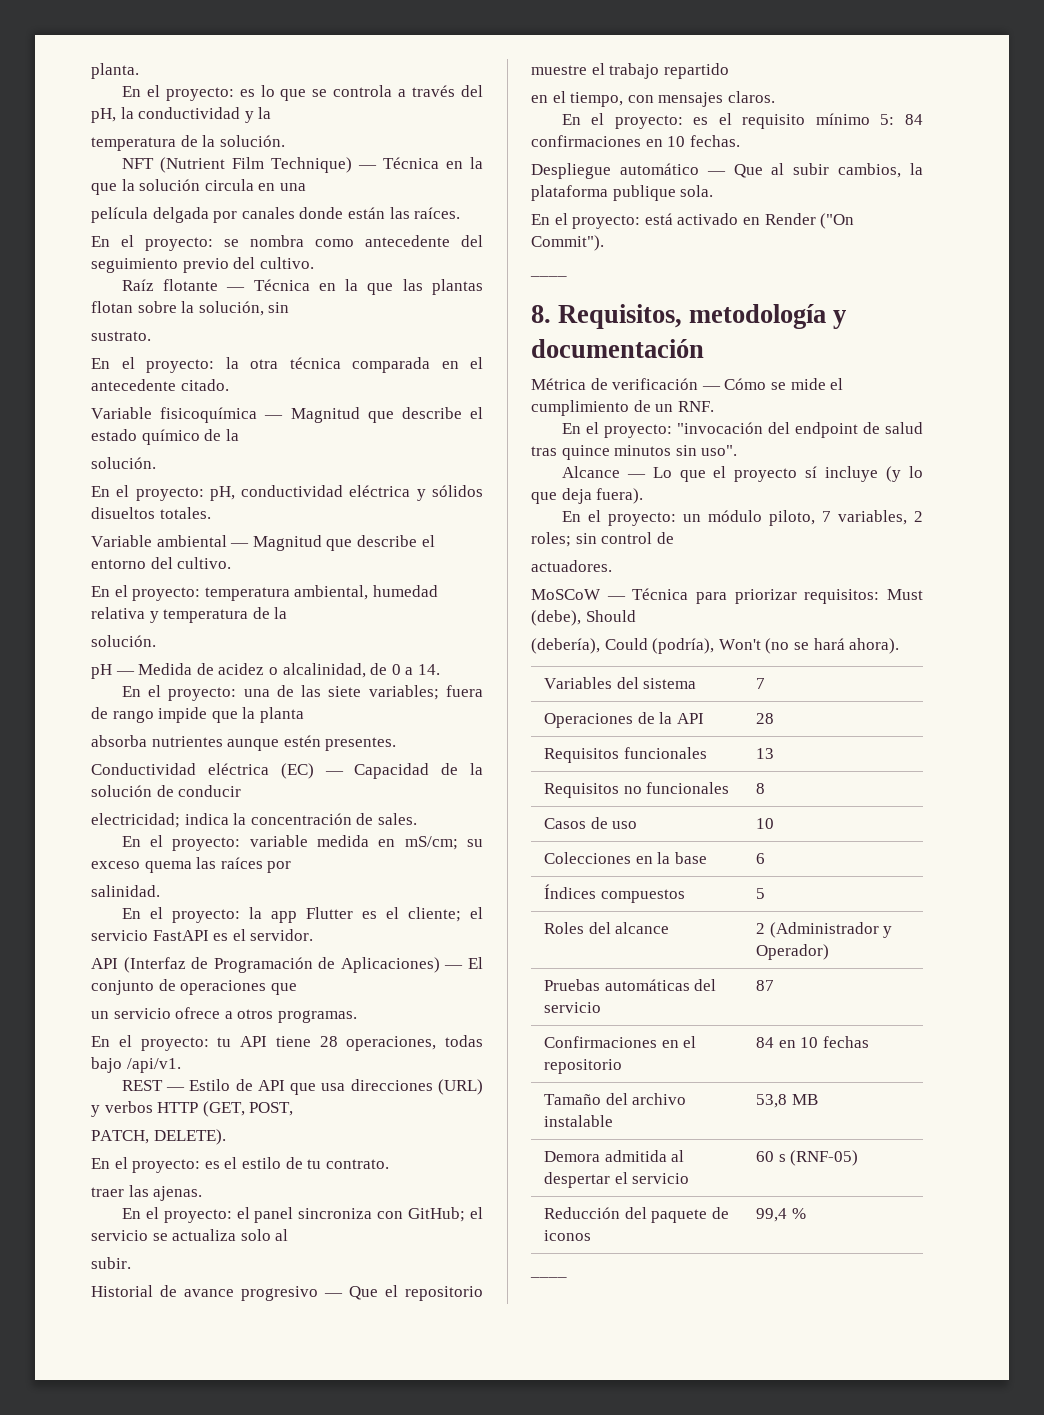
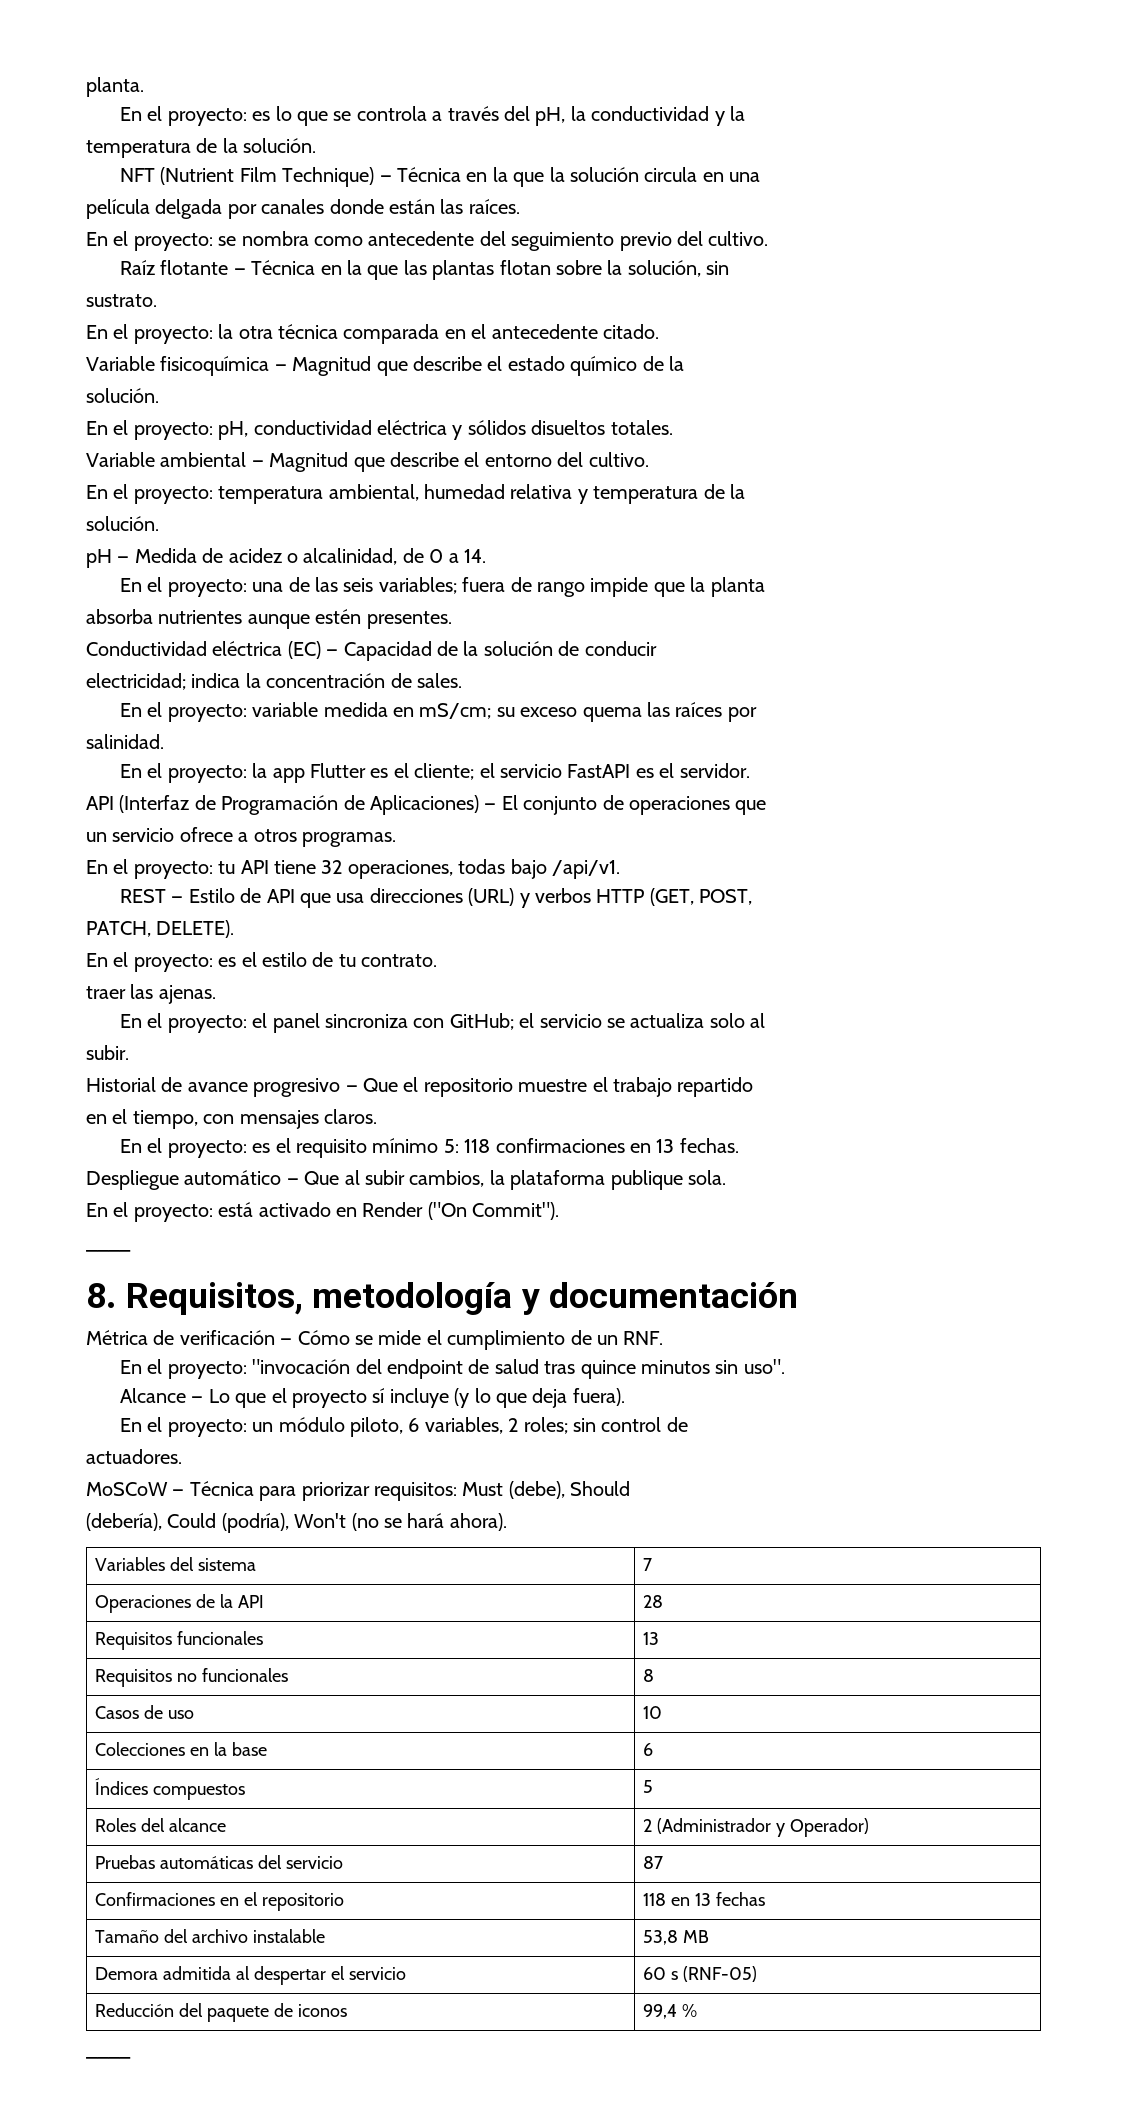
- En el proyecto: una de las siete variables; fuera de rango impide que la planta
+ En el proyecto: una de las seis variables; fuera de rango impide que la planta
- En el proyecto: tu API tiene 28 operaciones, todas bajo /api/v1.
+ En el proyecto: tu API tiene 32 operaciones, todas bajo /api/v1.
- En el proyecto: es el requisito mínimo 5: 84 confirmaciones en 10 fechas.
+ En el proyecto: es el requisito mínimo 5: 118 confirmaciones en 13 fechas.
- En el proyecto: un módulo piloto, 7 variables, 2 roles; sin control de
+ En el proyecto: un módulo piloto, 6 variables, 2 roles; sin control de
- Confirmaciones en el repositorio | 84 en 10 fechas
+ Confirmaciones en el repositorio | 118 en 13 fechas

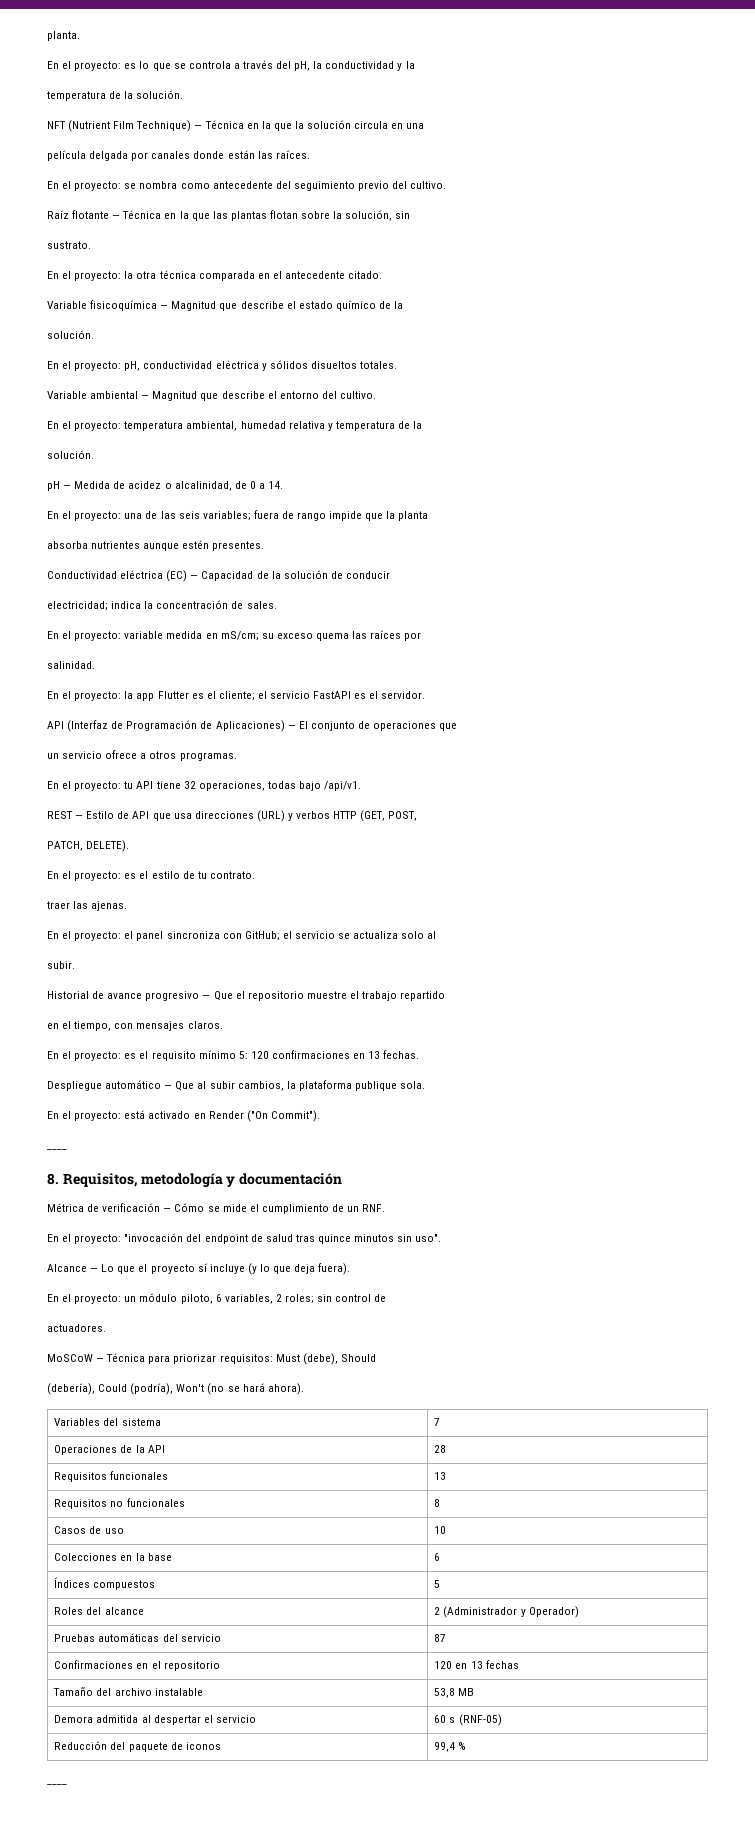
- En el proyecto: es el requisito mínimo 5: 118 confirmaciones en 13 fechas.
+ En el proyecto: es el requisito mínimo 5: 120 confirmaciones en 13 fechas.
- Confirmaciones en el repositorio | 118 en 13 fechas
+ Confirmaciones en el repositorio | 120 en 13 fechas

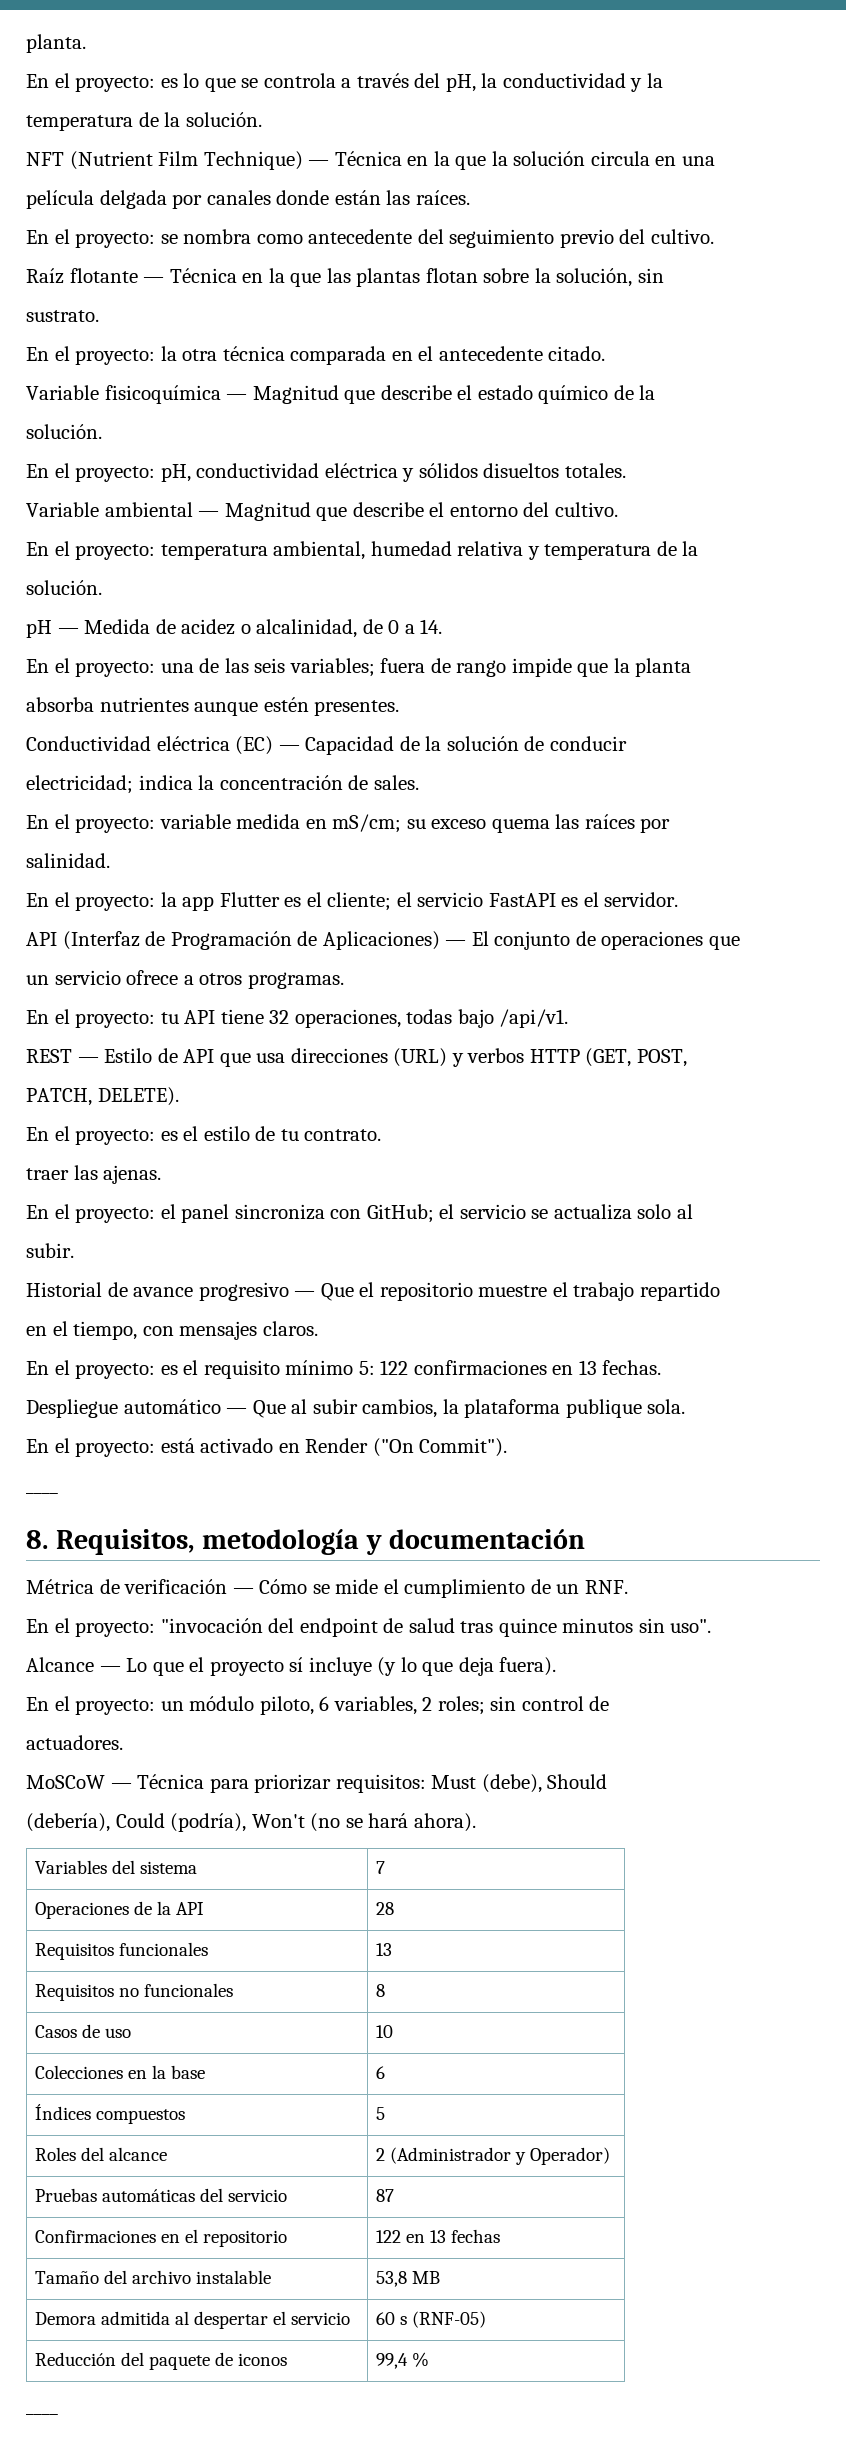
- En el proyecto: es el requisito mínimo 5: 120 confirmaciones en 13 fechas.
+ En el proyecto: es el requisito mínimo 5: 122 confirmaciones en 13 fechas.
- Confirmaciones en el repositorio | 120 en 13 fechas
+ Confirmaciones en el repositorio | 122 en 13 fechas

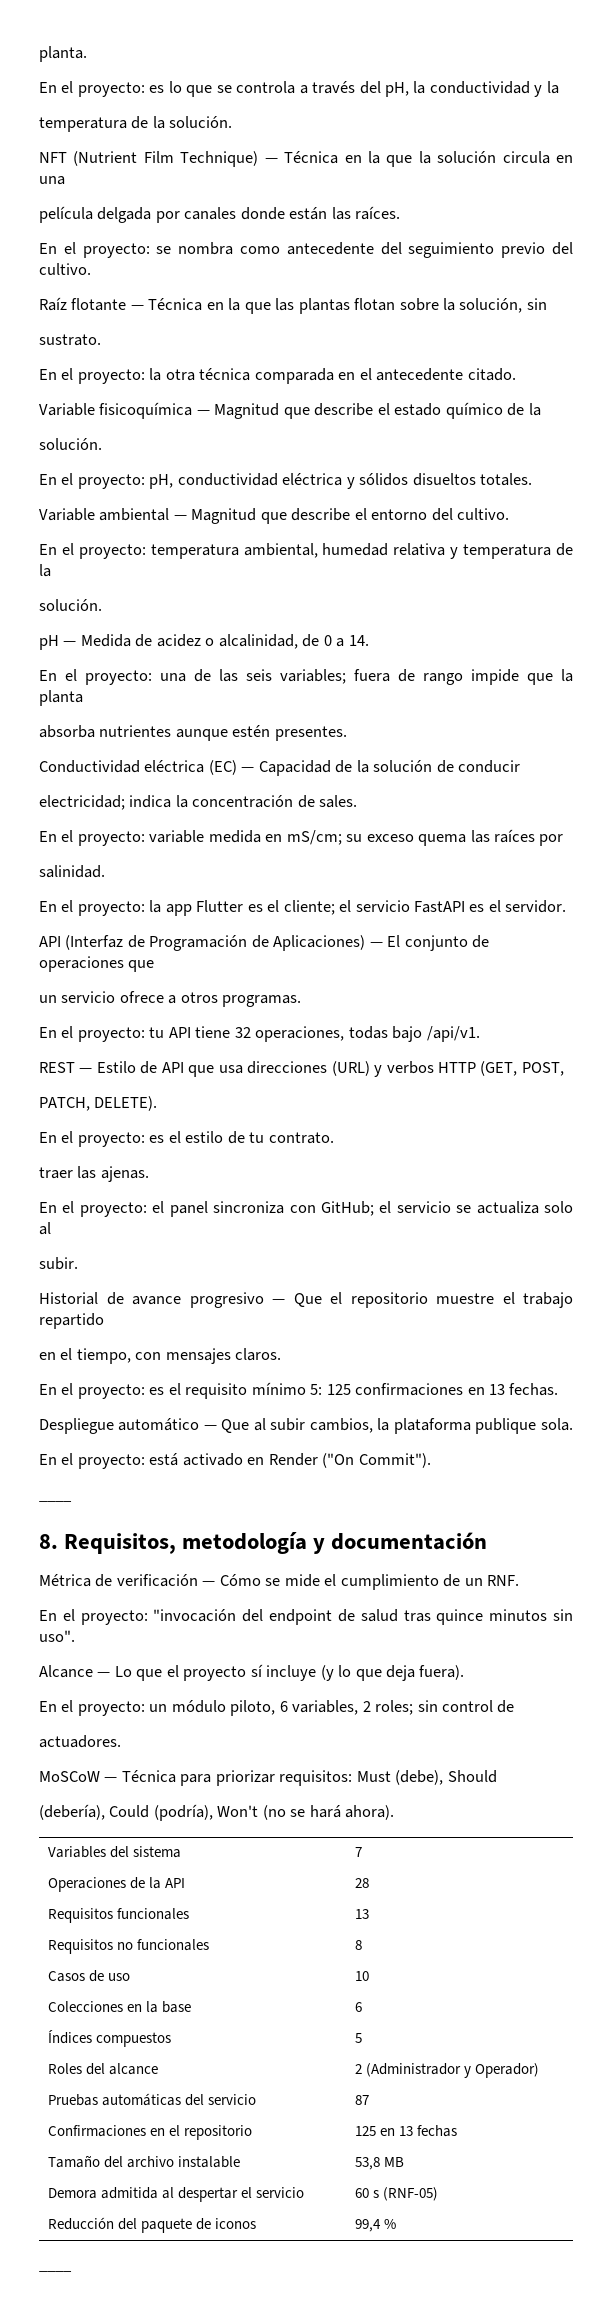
- En el proyecto: es el requisito mínimo 5: 122 confirmaciones en 13 fechas.
+ En el proyecto: es el requisito mínimo 5: 125 confirmaciones en 13 fechas.
- Confirmaciones en el repositorio | 122 en 13 fechas
+ Confirmaciones en el repositorio | 125 en 13 fechas

